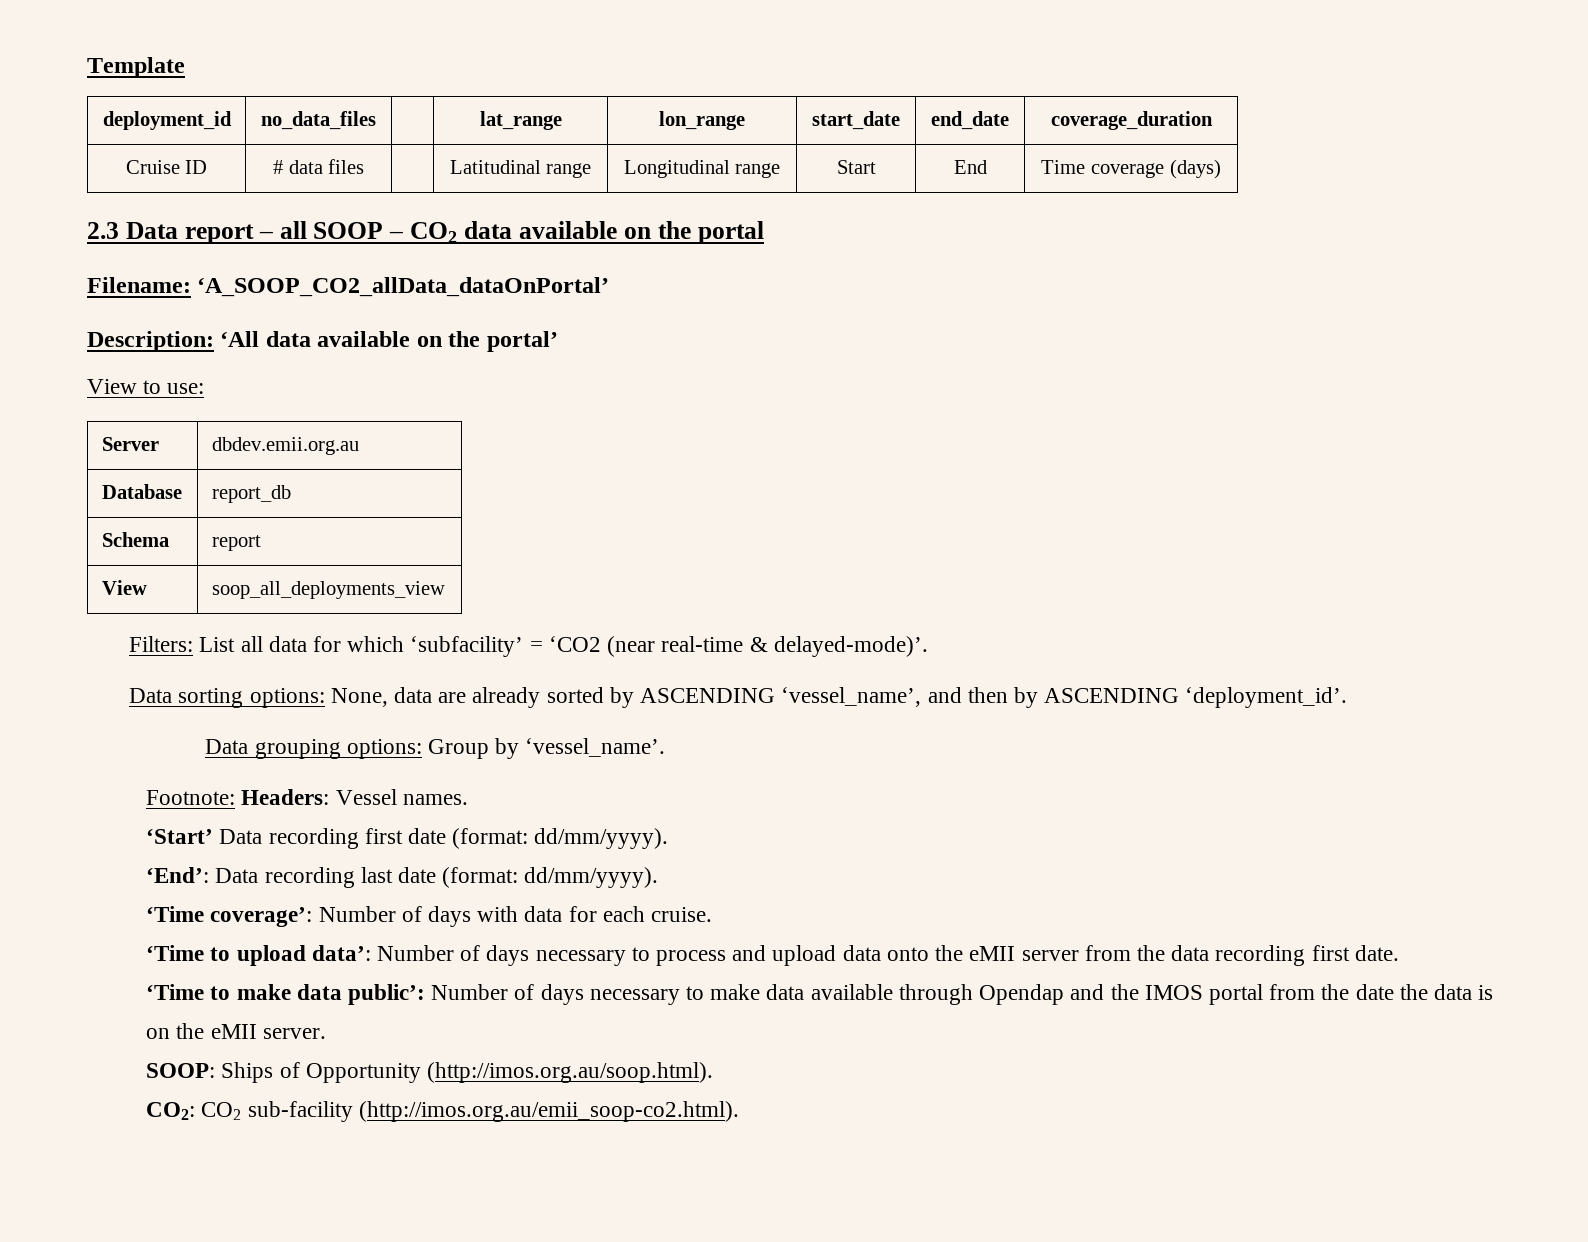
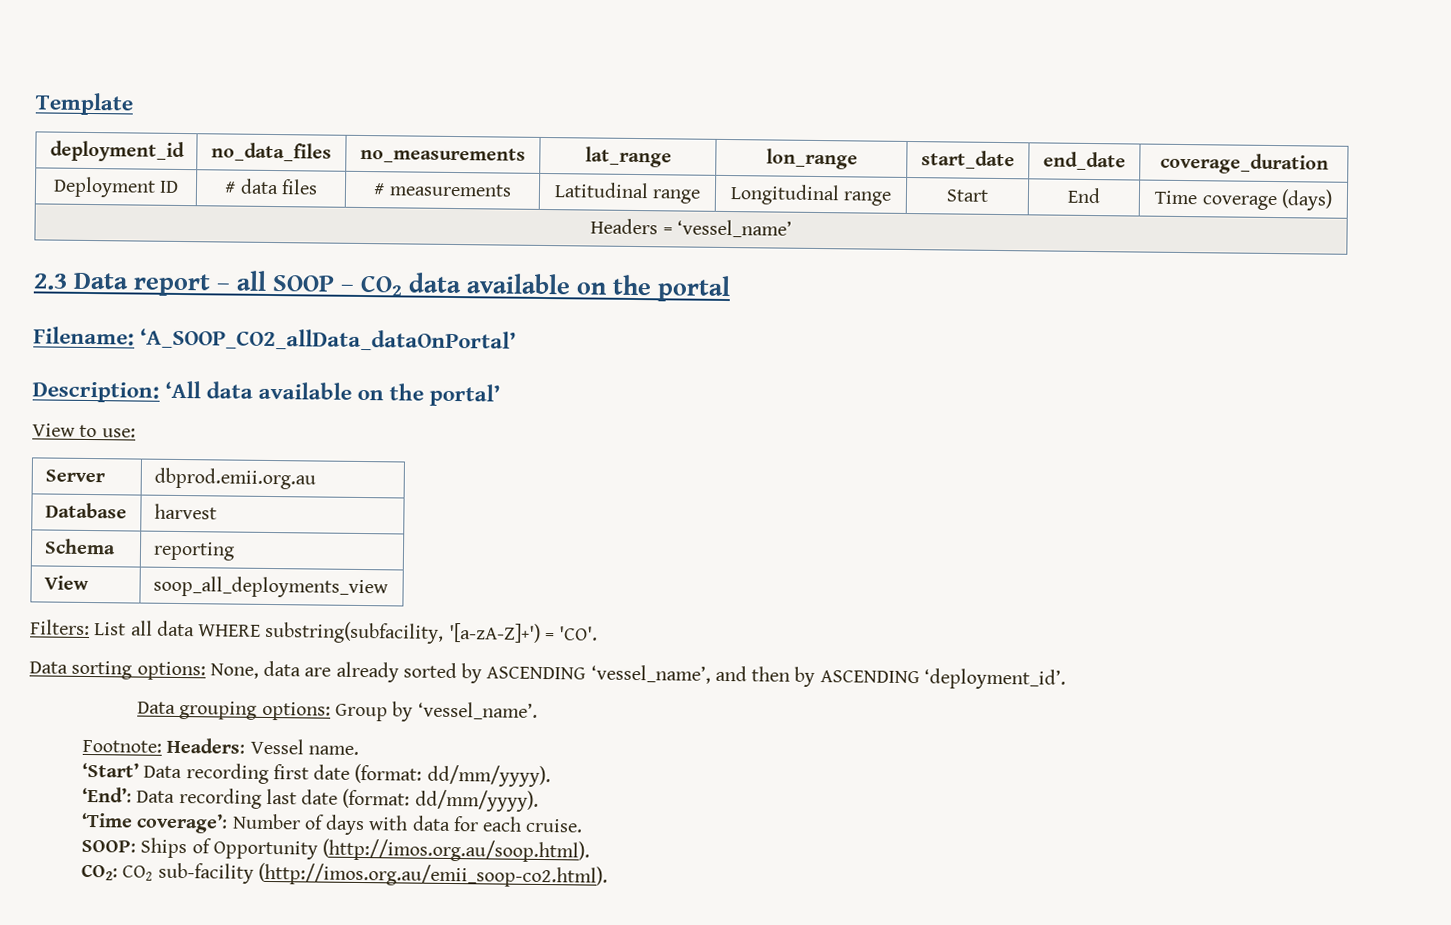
- deployment_id | no_data_files | | lat_range | lon_range | start_date | end_date | coverage_duration
+ deployment_id | no_data_files | no_measurements | lat_range | lon_range | start_date | end_date | coverage_duration
- Cruise ID | # data files | | Latitudinal range | Longitudinal range | Start | End | Time coverage (days)
+ Deployment ID | # data files | # measurements | Latitudinal range | Longitudinal range | Start | End | Time coverage (days)
+ Headers = ‘vessel_name’
- Server | dbdev.emii.org.au
+ Server | dbprod.emii.org.au
- Database | report_db
+ Database | harvest
- Schema | report
+ Schema | reporting
- Filters: List all data for which ‘subfacility’ = ‘CO2 (near real-time & delayed-mode)’.
+ Filters: List all data WHERE substring(subfacility, '[a-zA-Z]+') = 'CO'.
- Footnote: Headers: Vessel names.
+ Footnote: Headers: Vessel name.
- ‘Time to upload data’: Number of days necessary to process and upload data onto the eMII server from the data recording first date.
- ‘Time to make data public’: Number of days necessary to make data available through Opendap and the IMOS portal from the date the data is on the eMII server.

